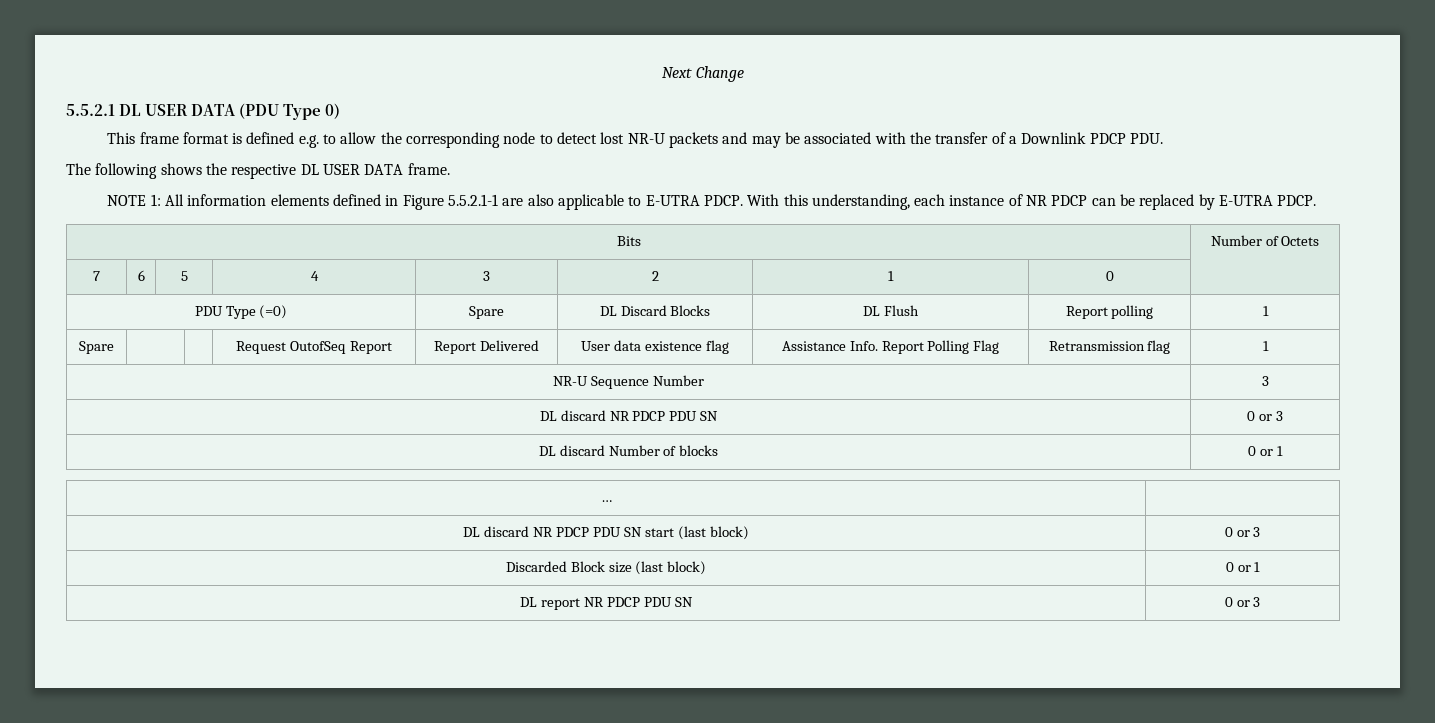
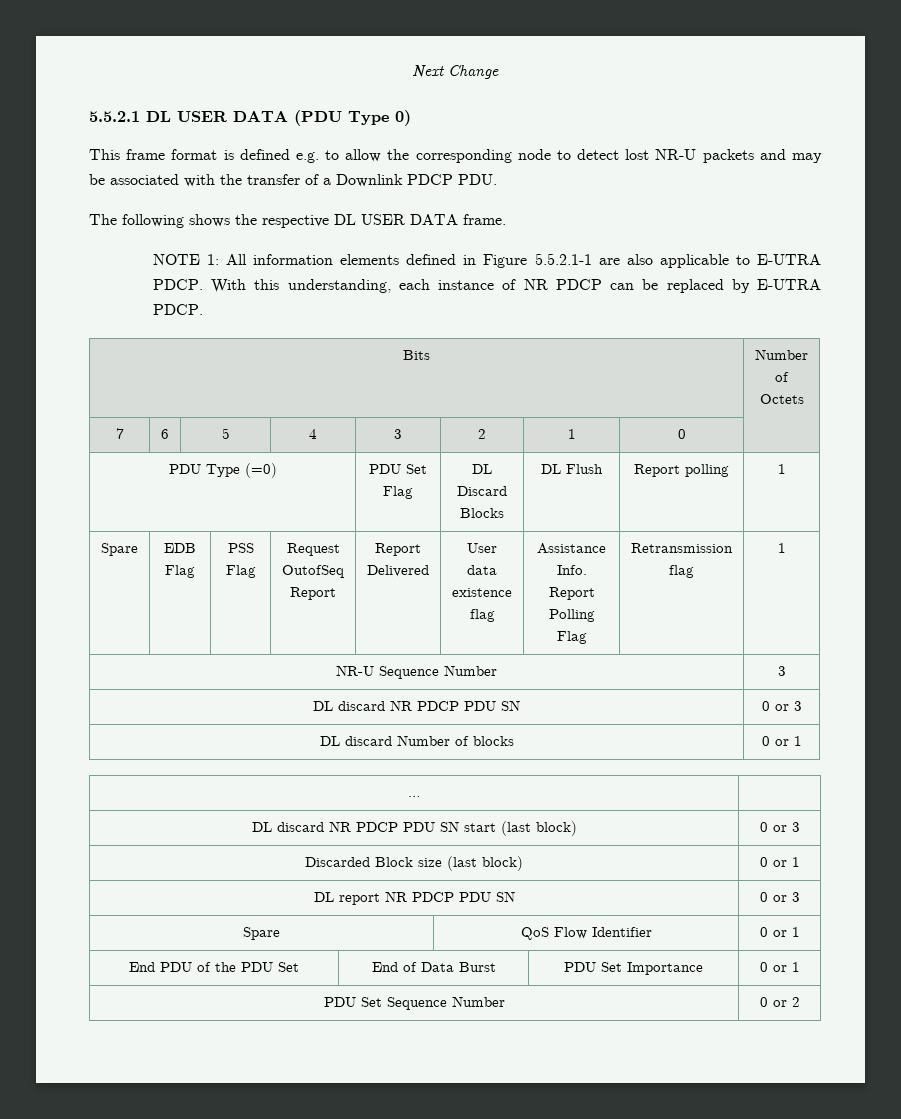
- PDU Type (=0) | Spare | DL Discard Blocks | DL Flush | Report polling | 1
+ PDU Type (=0) | PDU Set Flag | DL Discard Blocks | DL Flush | Report polling | 1
- Spare | | | Request OutofSeq Report | Report Delivered | User data existence flag | Assistance Info. Report Polling Flag | Retransmission flag | 1
+ Spare | EDB Flag | PSS Flag | Request OutofSeq Report | Report Delivered | User data existence flag | Assistance Info. Report Polling Flag | Retransmission flag | 1
+ Spare | QoS Flow Identifier | 0 or 1
+ End PDU of the PDU Set | End of Data Burst | PDU Set Importance | 0 or 1
+ PDU Set Sequence Number | 0 or 2

